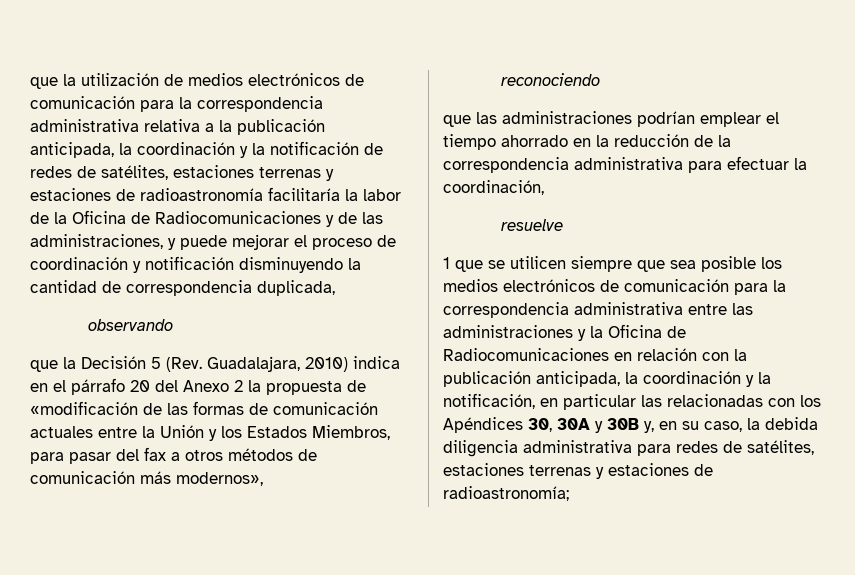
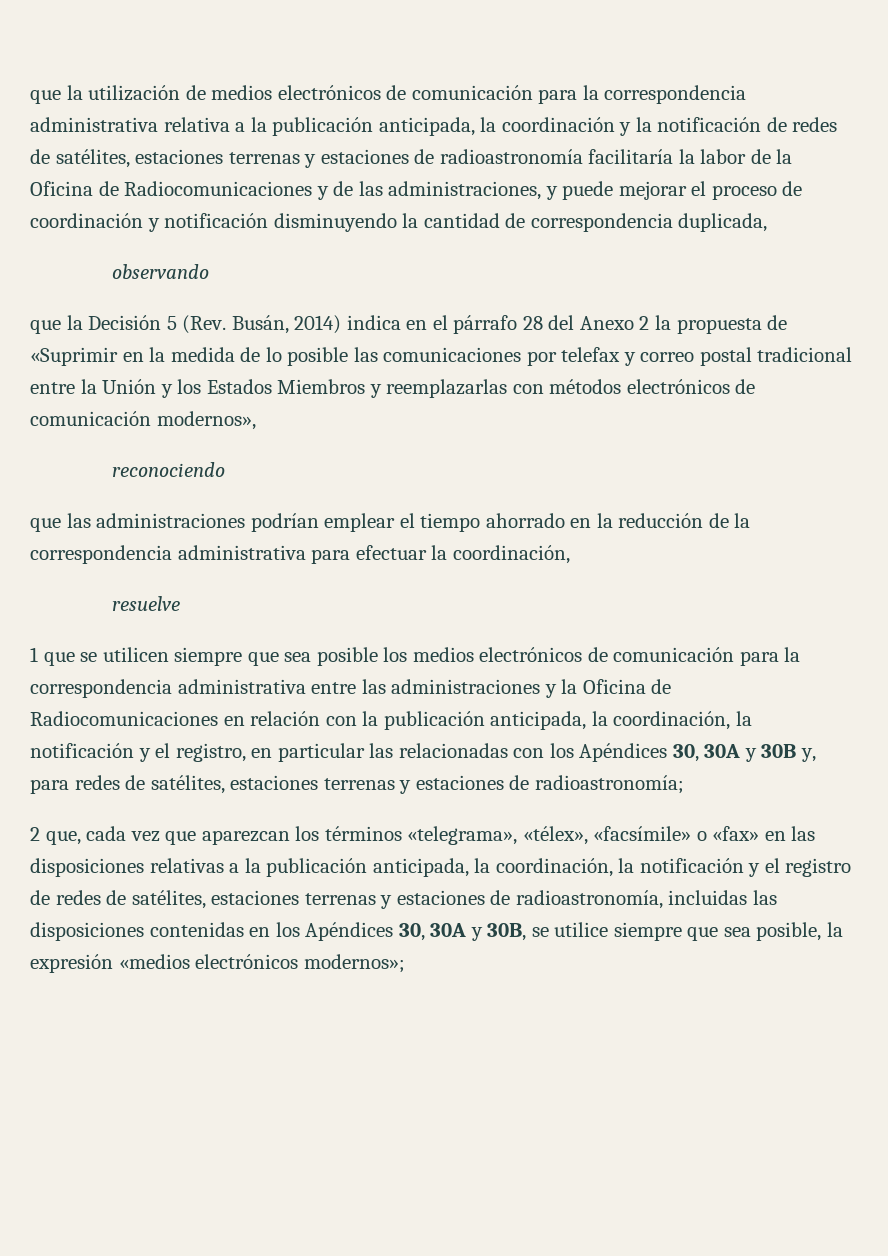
- que la Decisión 5 (Rev. Guadalajara, 2010) indica en el párrafo 20 del Anexo 2 la propuesta de «modificación de las formas de comunicación actuales entre la Unión y los Estados Miembros, para pasar del fax a otros métodos de comunicación más modernos»,
+ que la Decisión 5 (Rev. Busán, 2014) indica en el párrafo 28 del Anexo 2 la propuesta de «Suprimir en la medida de lo posible las comunicaciones por telefax y correo postal tradicional entre la Unión y los Estados Miembros y reemplazarlas con métodos electrónicos de comunicación modernos»,
- 1 que se utilicen siempre que sea posible los medios electrónicos de comunicación para la correspondencia administrativa entre las administraciones y la Oficina de Radiocomunicaciones en relación con la publicación anticipada, la coordinación y la notificación, en particular las relacionadas con los Apéndices 30, 30A y 30B y, en su caso, la debida diligencia administrativa para redes de satélites, estaciones terrenas y estaciones de radioastronomía;
+ 1 que se utilicen siempre que sea posible los medios electrónicos de comunicación para la correspondencia administrativa entre las administraciones y la Oficina de Radiocomunicaciones en relación con la publicación anticipada, la coordinación, la notificación y el registro, en particular las relacionadas con los Apéndices 30, 30A y 30B y, para redes de satélites, estaciones terrenas y estaciones de radioastronomía;
+ 2 que, cada vez que aparezcan los términos «telegrama», «télex», «facsímile» o «fax» en las disposiciones relativas a la publicación anticipada, la coordinación, la notificación y el registro de redes de satélites, estaciones terrenas y estaciones de radioastronomía, incluidas las disposiciones contenidas en los Apéndices 30, 30A y 30B, se utilice siempre que sea posible, la expresión «medios electrónicos modernos»;

